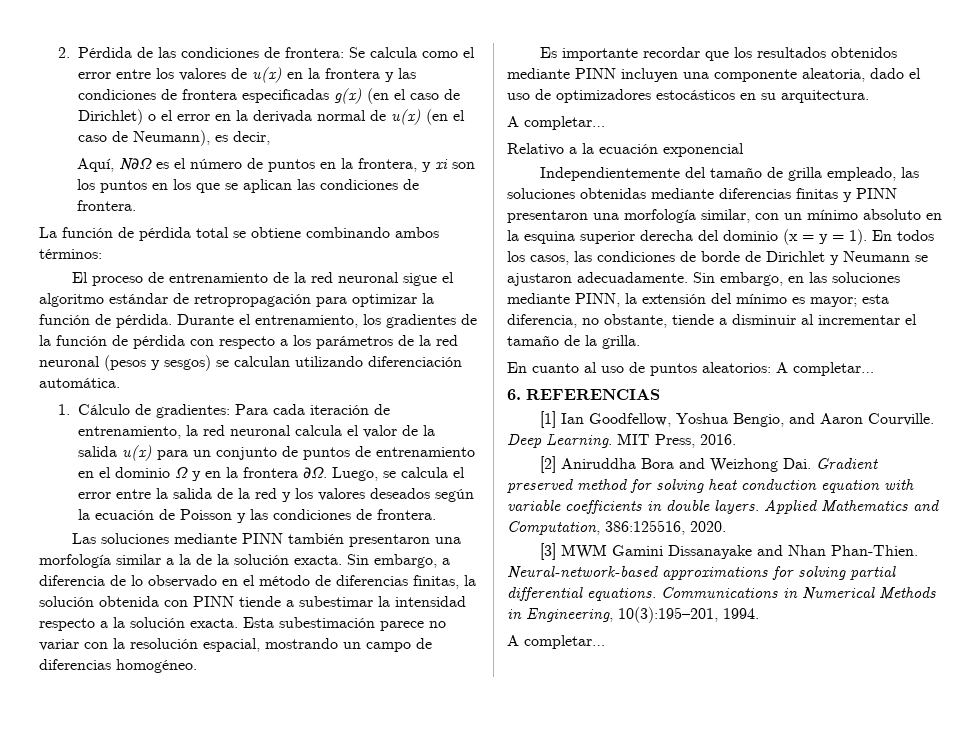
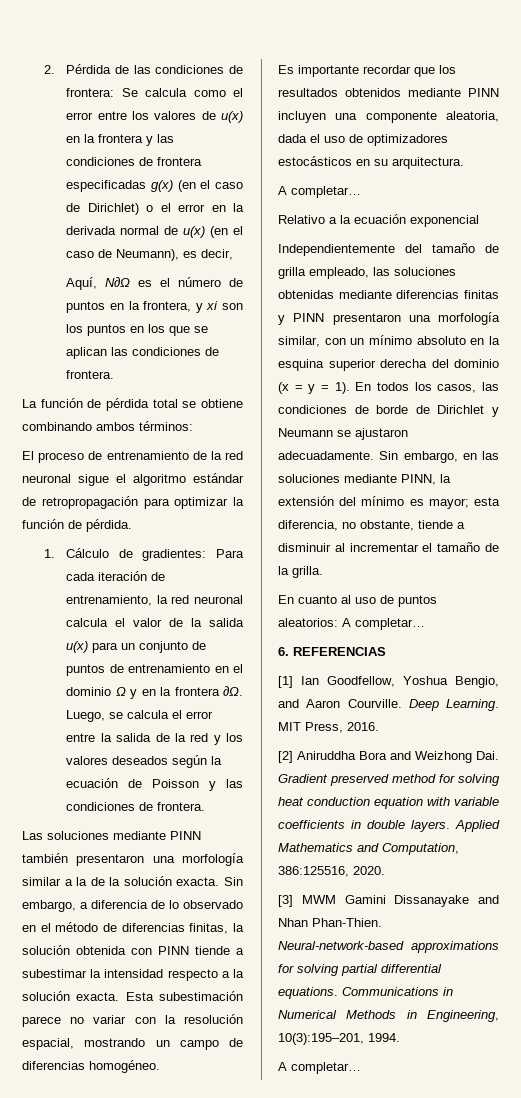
- Durante el entrenamiento, los gradientes de la función de pérdida con respecto a los parámetros de la red neuronal (pesos y sesgos) se calculan utilizando diferenciación automática.
- Es importante recordar que los resultados obtenidos mediante PINN incluyen una componente aleatoria, dado el uso de optimizadores estocásticos en su arquitectura.
+ Es importante recordar que los resultados obtenidos mediante PINN incluyen una componente aleatoria, dada el uso de optimizadores estocásticos en su arquitectura.

